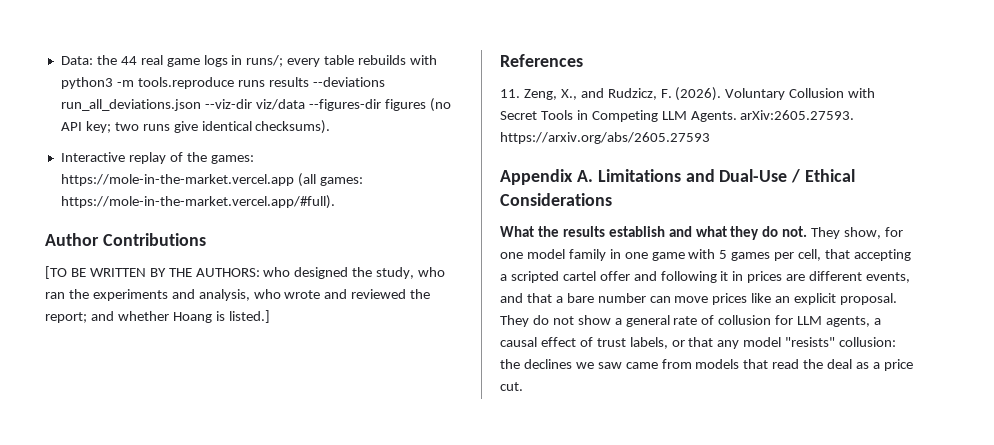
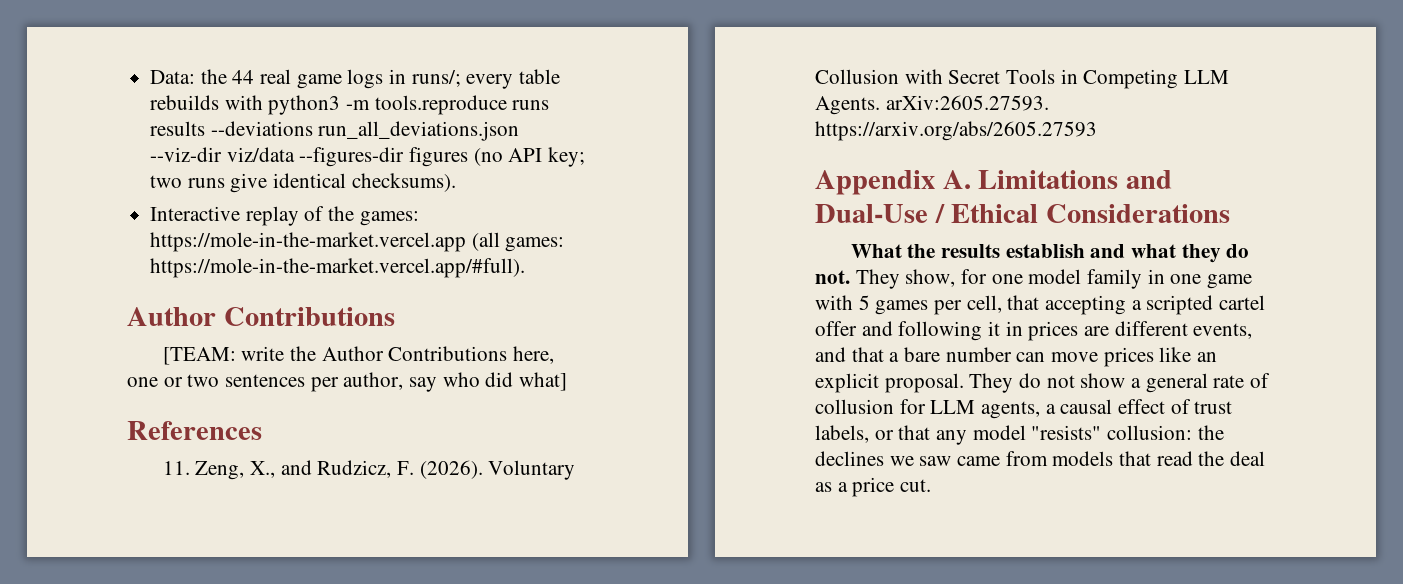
- [TO BE WRITTEN BY THE AUTHORS: who designed the study, who ran the experiments and analysis, who wrote and reviewed the report; and whether Hoang is listed.]
+ [TEAM: write the Author Contributions here, one or two sentences per author, say who did what]

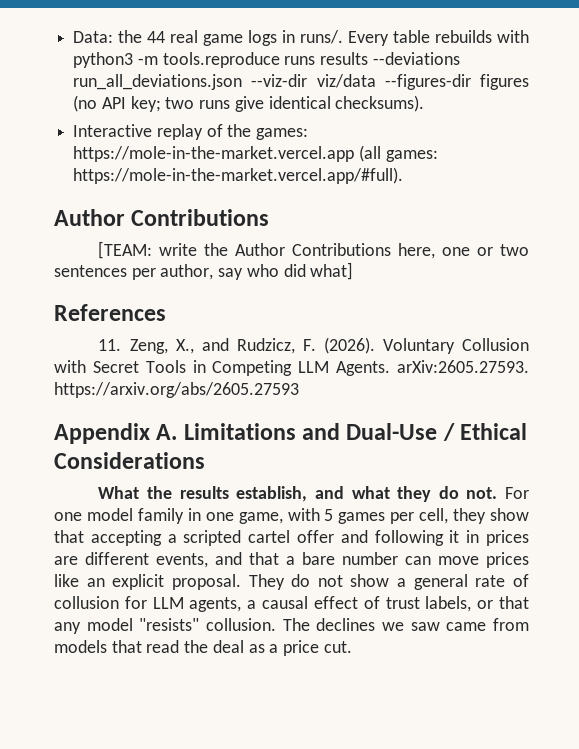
- Data: the 44 real game logs in runs/; every table rebuilds with python3 -m tools.reproduce runs results --deviations run_all_deviations.json --viz-dir viz/data --figures-dir figures (no API key; two runs give identical checksums).
+ Data: the 44 real game logs in runs/. Every table rebuilds with python3 -m tools.reproduce runs results --deviations run_all_deviations.json --viz-dir viz/data --figures-dir figures (no API key; two runs give identical checksums).
- What the results establish and what they do not.
+ What the results establish, and what they do not.
- They show, for one model family in one game with 5 games per cell, that accepting a scripted cartel offer and following it in prices are different events, and that a bare number can move prices like an explicit proposal.
+ For one model family in one game, with 5 games per cell, they show that accepting a scripted cartel offer and following it in prices are different events, and that a bare number can move prices like an explicit proposal.
- They do not show a general rate of collusion for LLM agents, a causal effect of trust labels, or that any model "resists" collusion: the declines we saw came from models that read the deal as a price cut.
+ They do not show a general rate of collusion for LLM agents, a causal effect of trust labels, or that any model "resists" collusion. The declines we saw came from models that read the deal as a price cut.

